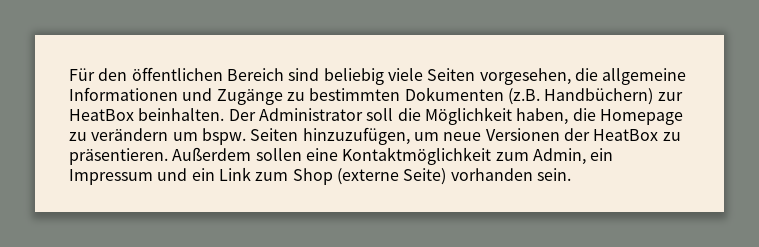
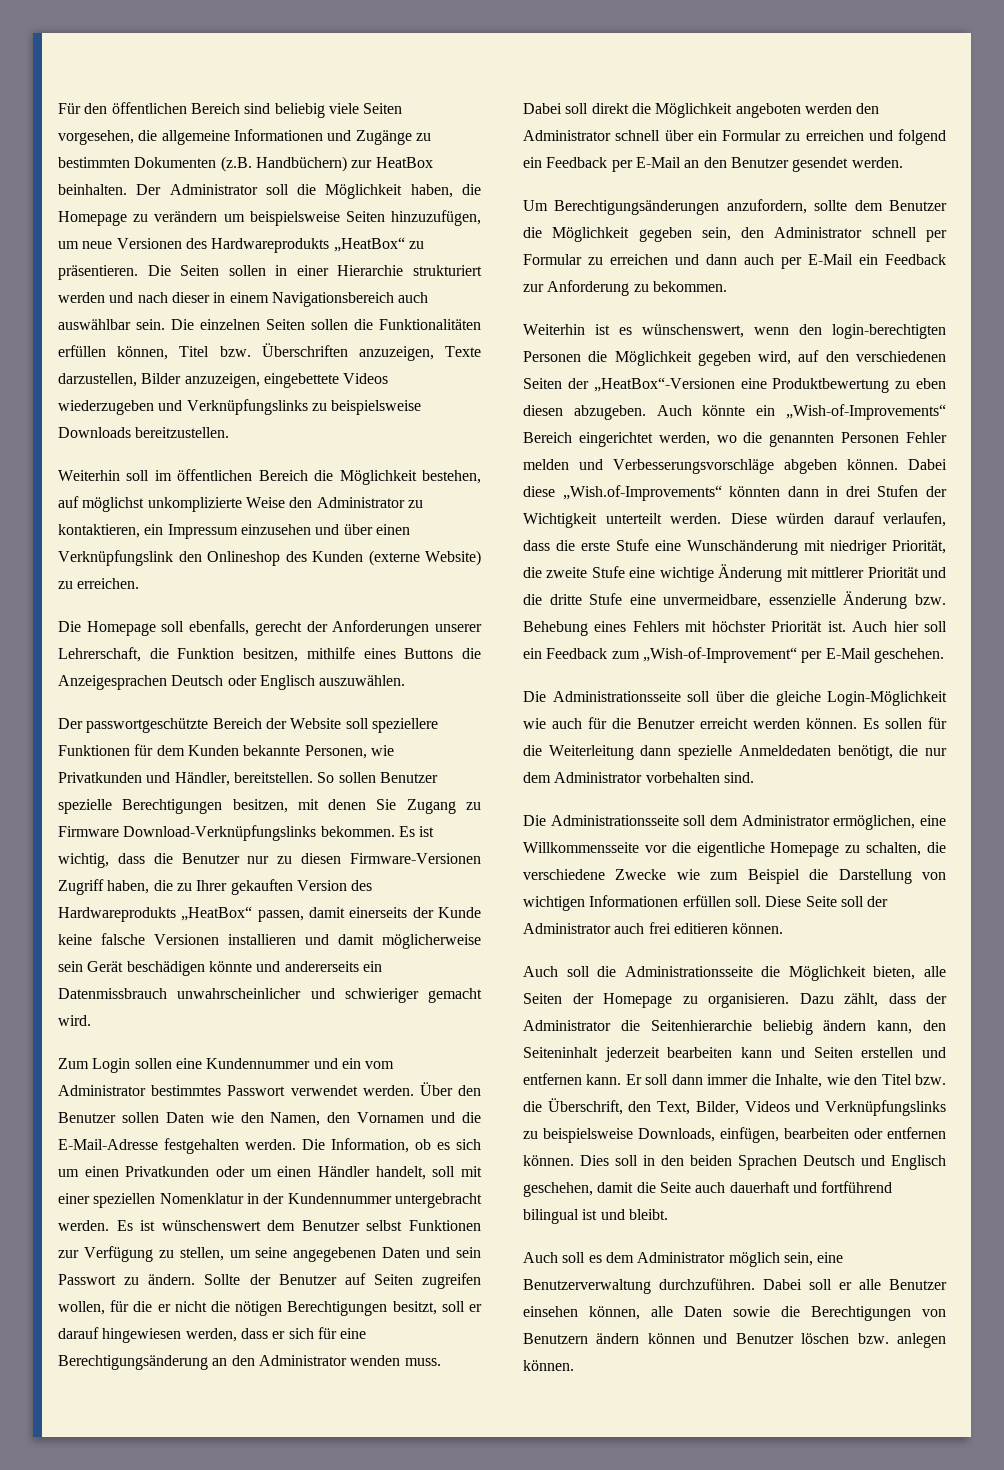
- Der Administrator soll die Möglichkeit haben, die Homepage zu verändern um bspw. Seiten hinzuzufügen, um neue Versionen der HeatBox zu präsentieren. Außerdem sollen eine Kontaktmöglichkeit zum Admin, ein Impressum und ein Link zum Shop (externe Seite) vorhanden sein.
+ Der Administrator soll die Möglichkeit haben, die Homepage zu verändern um beispielsweise Seiten hinzuzufügen, um neue Versionen des Hardwareprodukts „HeatBox“ zu präsentieren. Die Seiten sollen in einer Hierarchie strukturiert werden und nach dieser in einem Navigationsbereich auch auswählbar sein. Die einzelnen Seiten sollen die Funktionalitäten erfüllen können, Titel bzw. Überschriften anzuzeigen, Texte darzustellen, Bilder anzuzeigen, eingebettete Videos wiederzugeben und Verknüpfungslinks zu beispielsweise Downloads bereitzustellen.
+ Weiterhin soll im öffentlichen Bereich die Möglichkeit bestehen, auf möglichst unkomplizierte Weise den Administrator zu kontaktieren, ein Impressum einzusehen und über einen Verknüpfungslink den Onlineshop des Kunden (externe Website) zu erreichen.
+ Die Homepage soll ebenfalls, gerecht der Anforderungen unserer Lehrerschaft, die Funktion besitzen, mithilfe eines Buttons die Anzeigesprachen Deutsch oder Englisch auszuwählen.
+ Der passwortgeschützte Bereich der Website soll speziellere Funktionen für dem Kunden bekannte Personen, wie Privatkunden und Händler, bereitstellen. So sollen Benutzer spezielle Berechtigungen besitzen, mit denen Sie Zugang zu Firmware Download-Verknüpfungslinks bekommen. Es ist wichtig, dass die Benutzer nur zu diesen Firmware-Versionen Zugriff haben, die zu Ihrer gekauften Version des Hardwareprodukts „HeatBox“ passen, damit einerseits der Kunde keine falsche Versionen installieren und damit möglicherweise sein Gerät beschädigen könnte und andererseits ein Datenmissbrauch unwahrscheinlicher und schwieriger gemacht wird.
+ Zum Login sollen eine Kundennummer und ein vom Administrator bestimmtes Passwort verwendet werden. Über den Benutzer sollen Daten wie den Namen, den Vornamen und die E-Mail-Adresse festgehalten werden. Die Information, ob es sich um einen Privatkunden oder um einen Händler handelt, soll mit einer speziellen Nomenklatur in der Kundennummer untergebracht werden. Es ist wünschenswert dem Benutzer selbst Funktionen zur Verfügung zu stellen, um seine angegebenen Daten und sein Passwort zu ändern. Sollte der Benutzer auf Seiten zugreifen wollen, für die er nicht die nötigen Berechtigungen besitzt, soll er darauf hingewiesen werden, dass er sich für eine Berechtigungsänderung an den Administrator wenden muss. Dabei soll direkt die Möglichkeit angeboten werden den Administrator schnell über ein Formular zu erreichen und folgend ein Feedback per E-Mail an den Benutzer gesendet werden.
+ Um Berechtigungsänderungen anzufordern, sollte dem Benutzer die Möglichkeit gegeben sein, den Administrator schnell per Formular zu erreichen und dann auch per E-Mail ein Feedback zur Anforderung zu bekommen.
+ Weiterhin ist es wünschenswert, wenn den login-berechtigten Personen die Möglichkeit gegeben wird, auf den verschiedenen Seiten der „HeatBox“-Versionen eine Produktbewertung zu eben diesen abzugeben. Auch könnte ein „Wish-of-Improvements“ Bereich eingerichtet werden, wo die genannten Personen Fehler melden und Verbesserungsvorschläge abgeben können. Dabei diese „Wish.of-Improvements“ könnten dann in drei Stufen der Wichtigkeit unterteilt werden. Diese würden darauf verlaufen, dass die erste Stufe eine Wunschänderung mit niedriger Priorität, die zweite Stufe eine wichtige Änderung mit mittlerer Priorität und die dritte Stufe eine unvermeidbare, essenzielle Änderung bzw. Behebung eines Fehlers mit höchster Priorität ist. Auch hier soll ein Feedback zum „Wish-of-Improvement“ per E-Mail geschehen.
+ Die Administrationsseite soll über die gleiche Login-Möglichkeit wie auch für die Benutzer erreicht werden können. Es sollen für die Weiterleitung dann spezielle Anmeldedaten benötigt, die nur dem Administrator vorbehalten sind.
+ Die Administrationsseite soll dem Administrator ermöglichen, eine Willkommensseite vor die eigentliche Homepage zu schalten, die verschiedene Zwecke wie zum Beispiel die Darstellung von wichtigen Informationen erfüllen soll. Diese Seite soll der Administrator auch frei editieren können.
+ Auch soll die Administrationsseite die Möglichkeit bieten, alle Seiten der Homepage zu organisieren. Dazu zählt, dass der Administrator die Seitenhierarchie beliebig ändern kann, den Seiteninhalt jederzeit bearbeiten kann und Seiten erstellen und entfernen kann. Er soll dann immer die Inhalte, wie den Titel bzw. die Überschrift, den Text, Bilder, Videos und Verknüpfungslinks zu beispielsweise Downloads, einfügen, bearbeiten oder entfernen können. Dies soll in den beiden Sprachen Deutsch und Englisch geschehen, damit die Seite auch dauerhaft und fortführend bilingual ist und bleibt.
+ Auch soll es dem Administrator möglich sein, eine Benutzerverwaltung durchzuführen. Dabei soll er alle Benutzer einsehen können, alle Daten sowie die Berechtigungen von Benutzern ändern können und Benutzer löschen bzw. anlegen können.

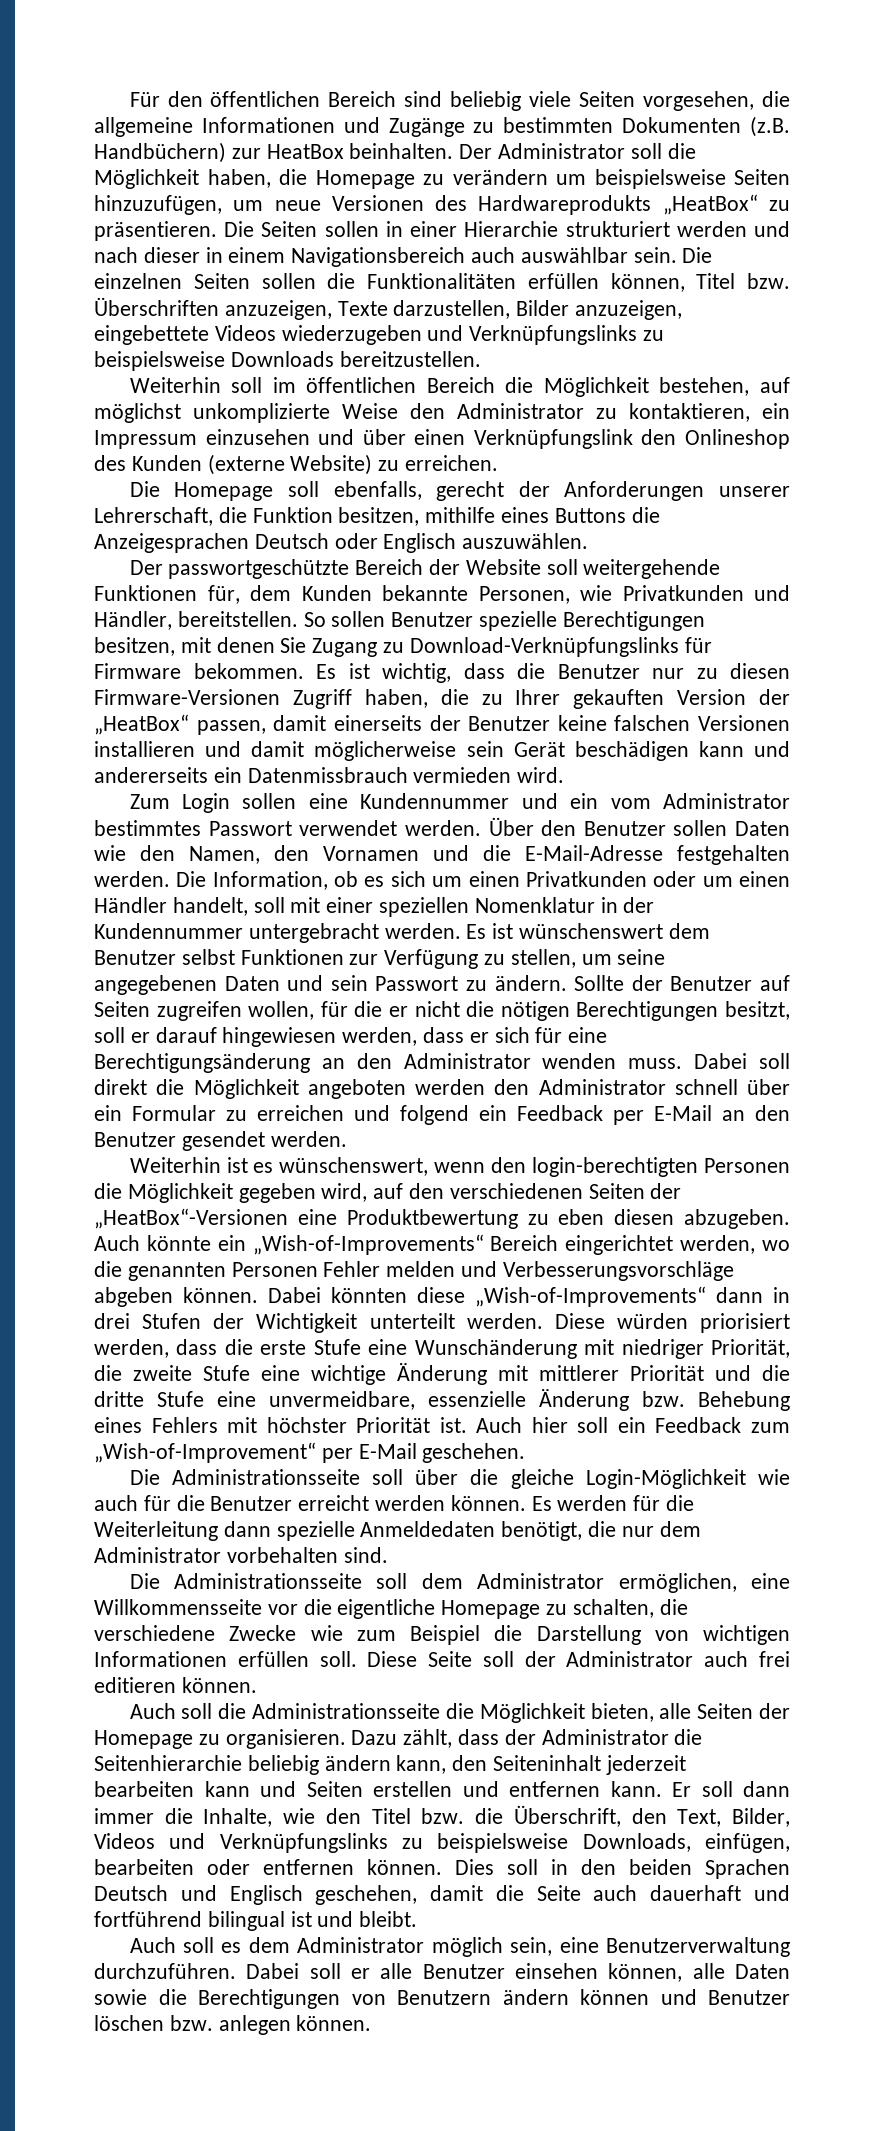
- Der passwortgeschützte Bereich der Website soll speziellere Funktionen für dem Kunden bekannte Personen, wie Privatkunden und Händler, bereitstellen.
+ Der passwortgeschützte Bereich der Website soll weitergehende Funktionen für, dem Kunden bekannte Personen, wie Privatkunden und Händler, bereitstellen.
- So sollen Benutzer spezielle Berechtigungen besitzen, mit denen Sie Zugang zu Firmware Download-Verknüpfungslinks bekommen.
+ So sollen Benutzer spezielle Berechtigungen besitzen, mit denen Sie Zugang zu Download-Verknüpfungslinks für Firmware bekommen.
- Es ist wichtig, dass die Benutzer nur zu diesen Firmware-Versionen Zugriff haben, die zu Ihrer gekauften Version des Hardwareprodukts „HeatBox“ passen, damit einerseits der Kunde keine falsche Versionen installieren und damit möglicherweise sein Gerät beschädigen könnte und andererseits ein Datenmissbrauch unwahrscheinlicher und schwieriger gemacht wird.
+ Es ist wichtig, dass die Benutzer nur zu diesen Firmware-Versionen Zugriff haben, die zu Ihrer gekauften Version der „HeatBox“ passen, damit einerseits der Benutzer keine falschen Versionen installieren und damit möglicherweise sein Gerät beschädigen kann und andererseits ein Datenmissbrauch vermieden wird.
- Um Berechtigungsänderungen anzufordern, sollte dem Benutzer die Möglichkeit gegeben sein, den Administrator schnell per Formular zu erreichen und dann auch per E-Mail ein Feedback zur Anforderung zu bekommen.
- Dabei diese „Wish.of-Improvements“ könnten dann in drei Stufen der Wichtigkeit unterteilt werden.
+ Dabei könnten diese „Wish-of-Improvements“ dann in drei Stufen der Wichtigkeit unterteilt werden.
- Diese würden darauf verlaufen, dass die erste Stufe eine Wunschänderung mit niedriger Priorität, die zweite Stufe eine wichtige Änderung mit mittlerer Priorität und die dritte Stufe eine unvermeidbare, essenzielle Änderung bzw. Behebung eines Fehlers mit höchster Priorität ist.
+ Diese würden priorisiert werden, dass die erste Stufe eine Wunschänderung mit niedriger Priorität, die zweite Stufe eine wichtige Änderung mit mittlerer Priorität und die dritte Stufe eine unvermeidbare, essenzielle Änderung bzw. Behebung eines Fehlers mit höchster Priorität ist.
- Es sollen für die Weiterleitung dann spezielle Anmeldedaten benötigt, die nur dem Administrator vorbehalten sind.
+ Es werden für die Weiterleitung dann spezielle Anmeldedaten benötigt, die nur dem Administrator vorbehalten sind.

